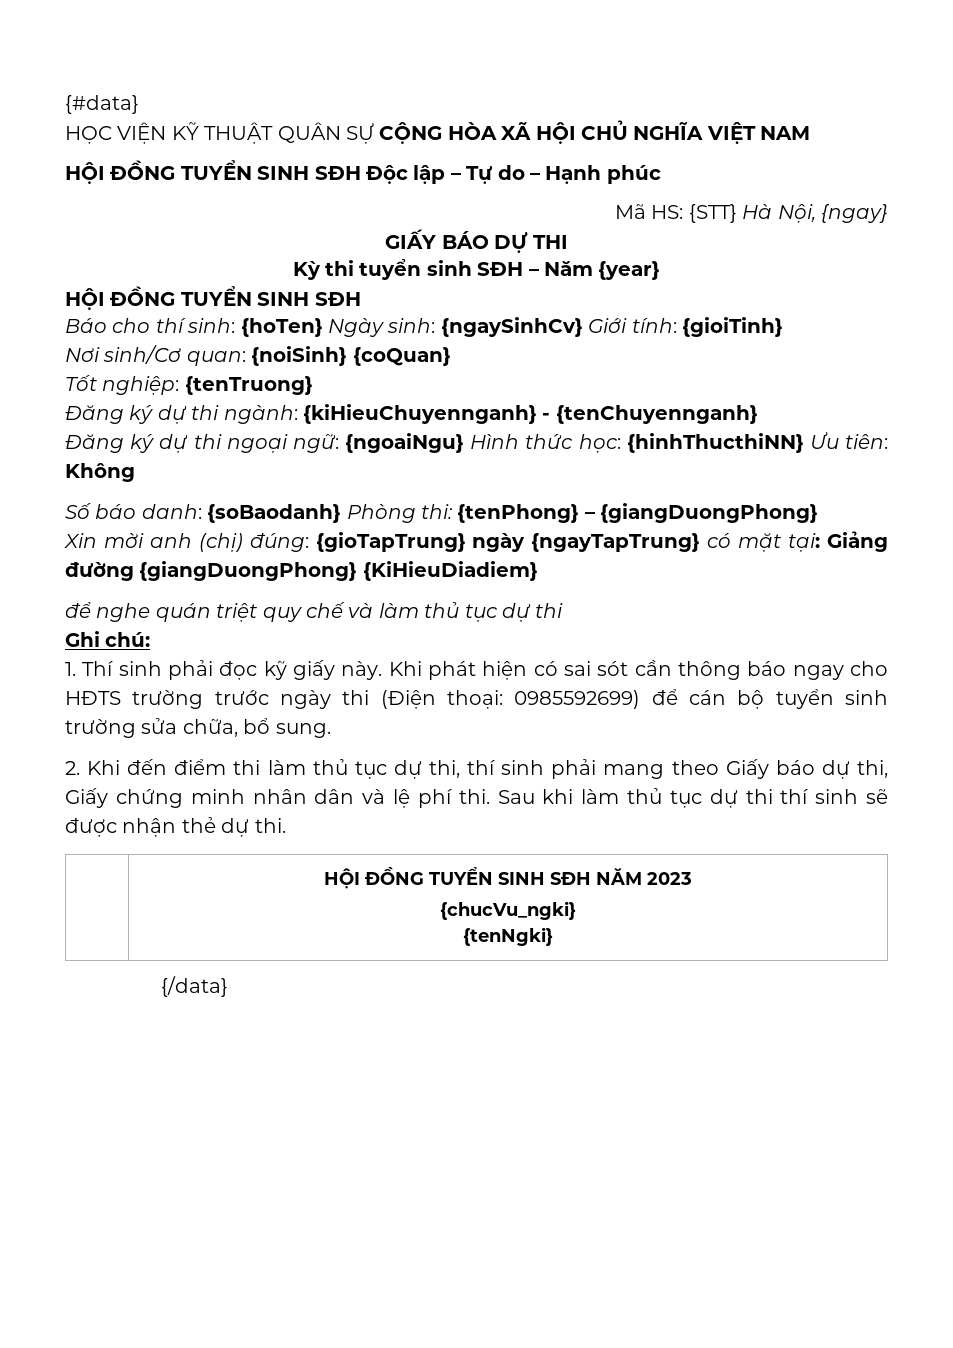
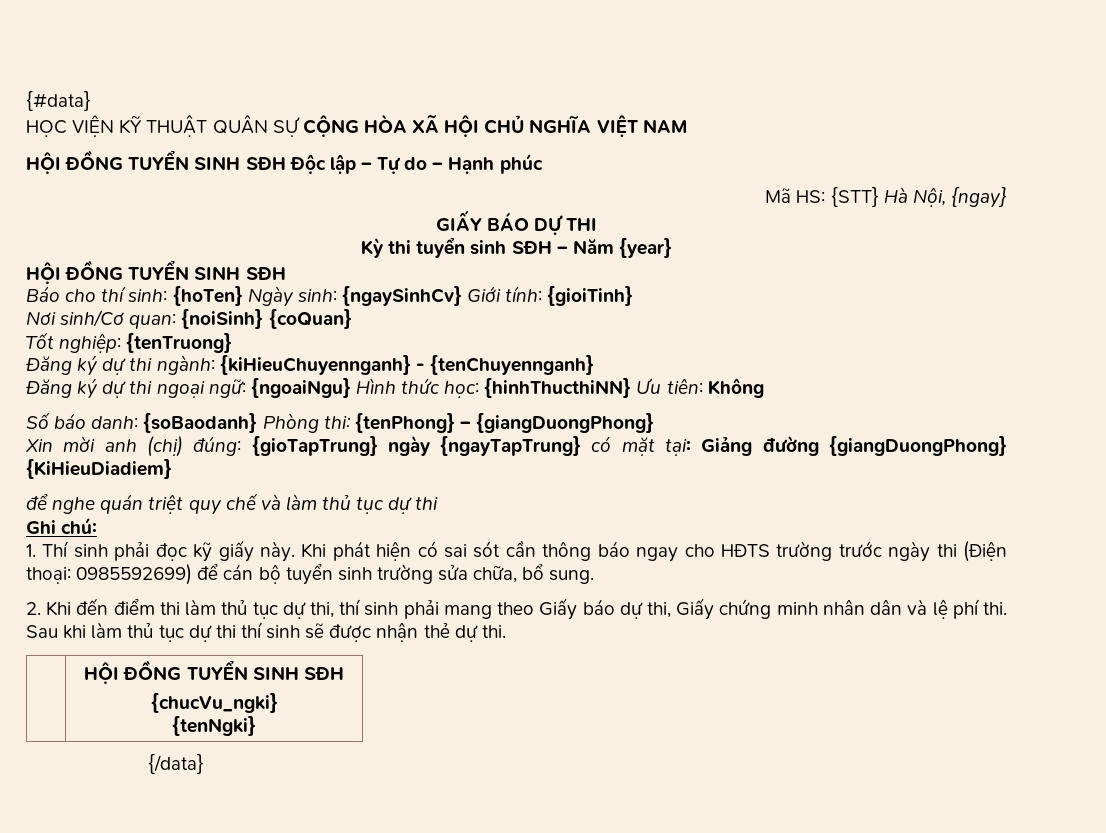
- | HỘI ĐỒNG TUYỂN SINH SĐH NĂM 2023
+ | HỘI ĐỒNG TUYỂN SINH SĐH

